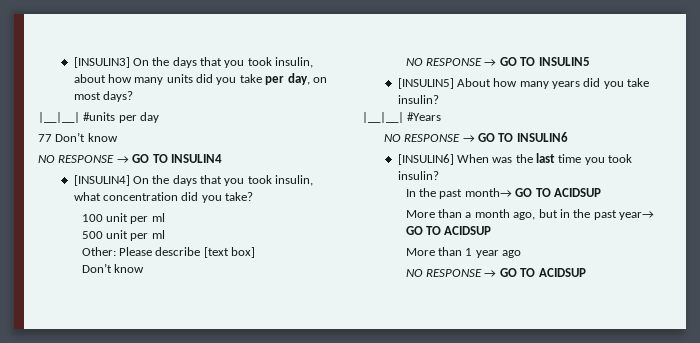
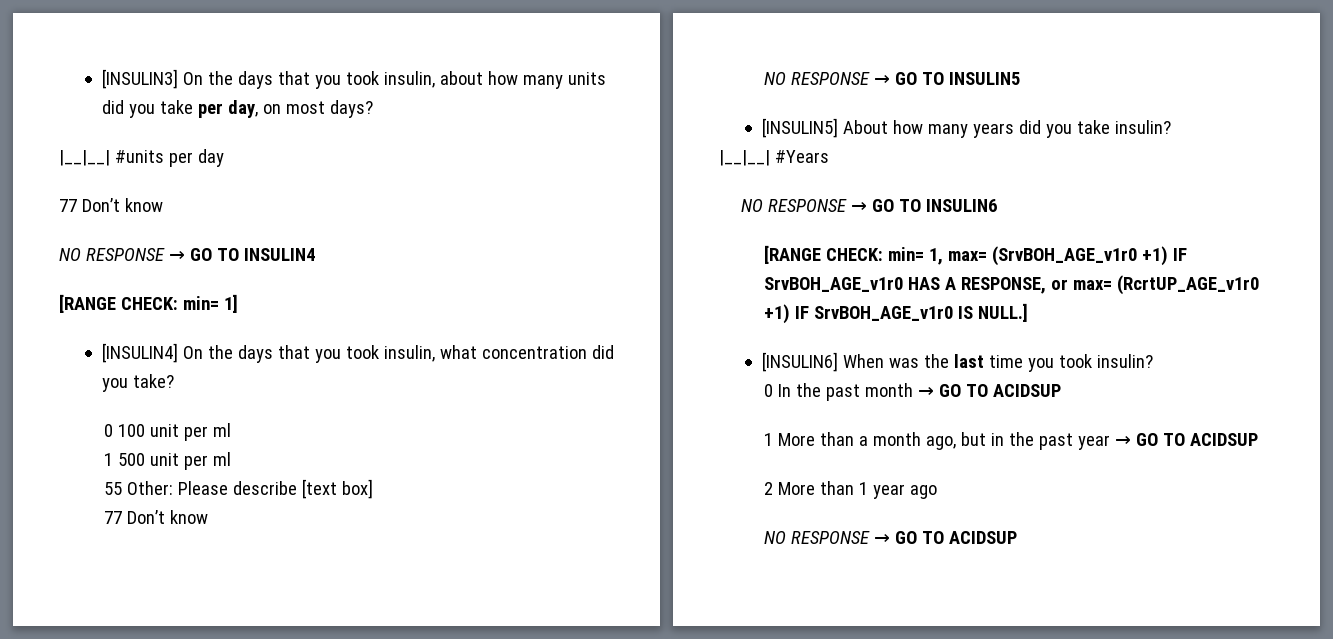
+ [RANGE CHECK: min= 1]
- 100 unit per ml
+ 0 100 unit per ml
- 500 unit per ml
+ 1 500 unit per ml
- Other: Please describe [text box]
- Don’t know
+ 55 Other: Please describe [text box]
+ 77 Don’t know
+ [RANGE CHECK: min= 1, max= (SrvBOH_AGE_v1r0 +1) IF SrvBOH_AGE_v1r0 HAS A RESPONSE, or max= (RcrtUP_AGE_v1r0 +1) IF SrvBOH_AGE_v1r0 IS NULL.]
- In the past month→ GO TO ACIDSUP
- More than a month ago, but in the past year→ GO TO ACIDSUP
- More than 1 year ago
+ 0 In the past month → GO TO ACIDSUP
+ 1 More than a month ago, but in the past year → GO TO ACIDSUP
+ 2 More than 1 year ago

